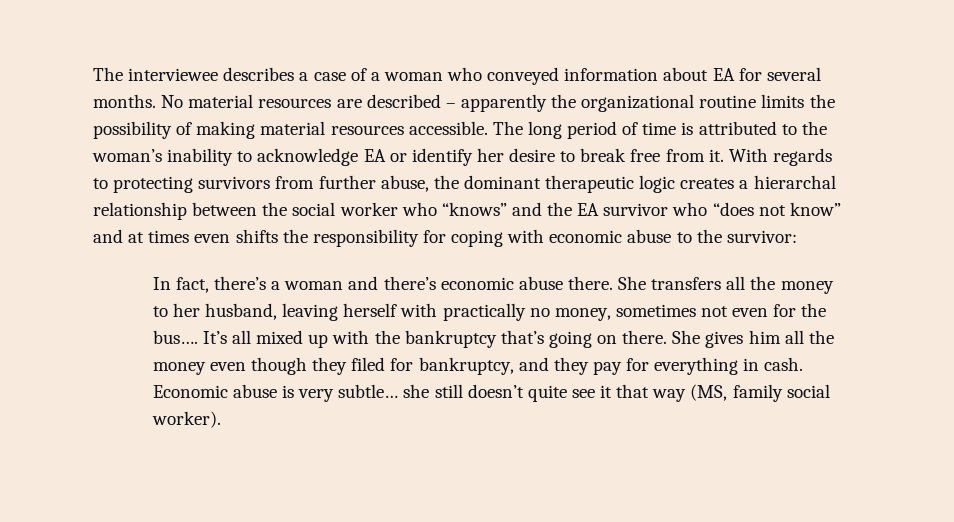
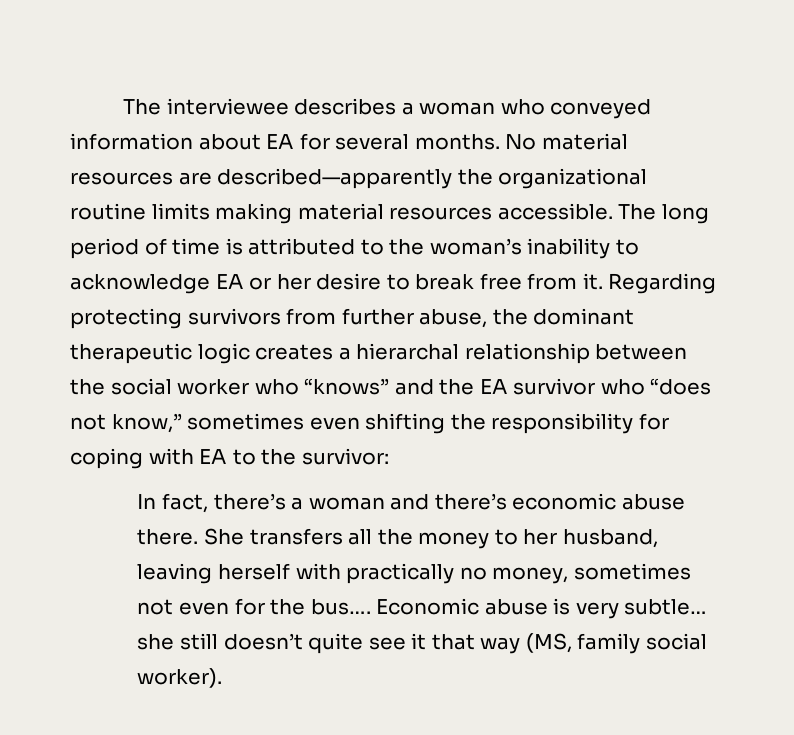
- The interviewee describes a case of a woman who conveyed information about EA for several months.
+ The interviewee describes a woman who conveyed information about EA for several months.
- No material resources are described – apparently the organizational routine limits the possibility of making material resources accessible.
+ No material resources are described—apparently the organizational routine limits making material resources accessible.
- The long period of time is attributed to the woman’s inability to acknowledge EA or identify her desire to break free from it.
+ The long period of time is attributed to the woman’s inability to acknowledge EA or her desire to break free from it.
- With regards to protecting survivors from further abuse, the dominant therapeutic logic creates a hierarchal relationship between the social worker who “knows” and the EA survivor who “does not know” and at times even shifts the responsibility for coping with economic abuse to the survivor:
+ Regarding protecting survivors from further abuse, the dominant therapeutic logic creates a hierarchal relationship between the social worker who “knows” and the EA survivor who “does not know,” sometimes even shifting the responsibility for coping with EA to the survivor:
- It’s all mixed up with the bankruptcy that’s going on there. She gives him all the money even though they filed for bankruptcy, and they pay for everything in cash.

